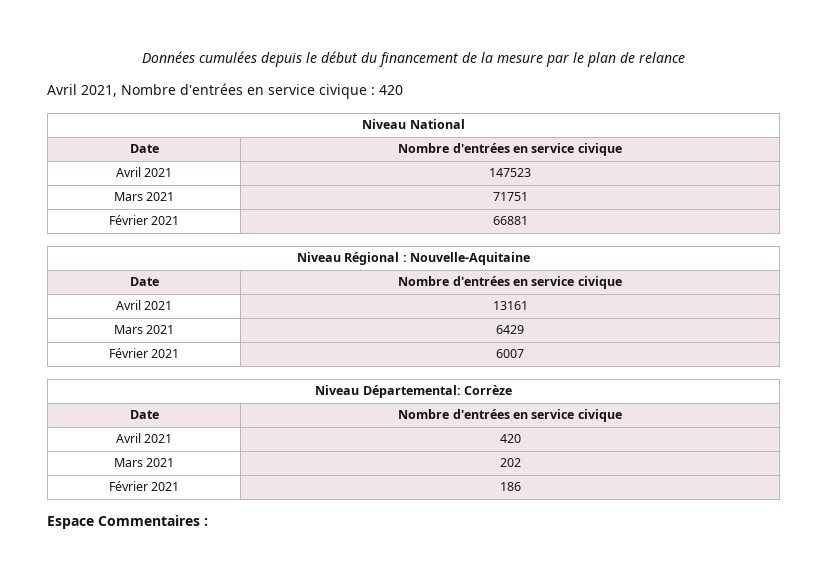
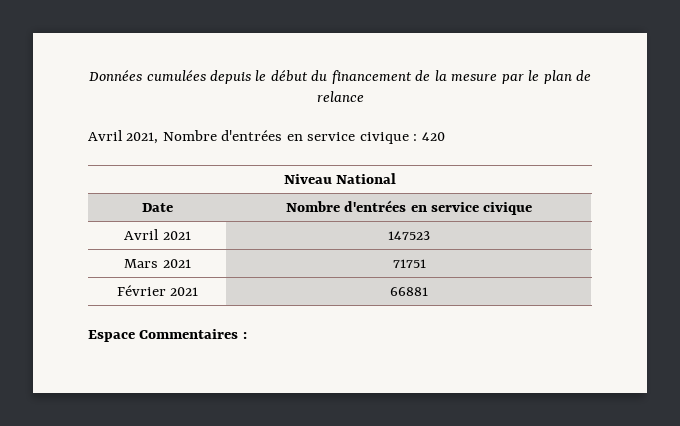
- Niveau Régional : Nouvelle-Aquitaine
- Date | Nombre d'entrées en service civique
- Avril 2021 | 13161
- Mars 2021 | 6429
- Février 2021 | 6007
- Niveau Départemental: Corrèze
- Date | Nombre d'entrées en service civique
- Avril 2021 | 420
- Mars 2021 | 202
- Février 2021 | 186

